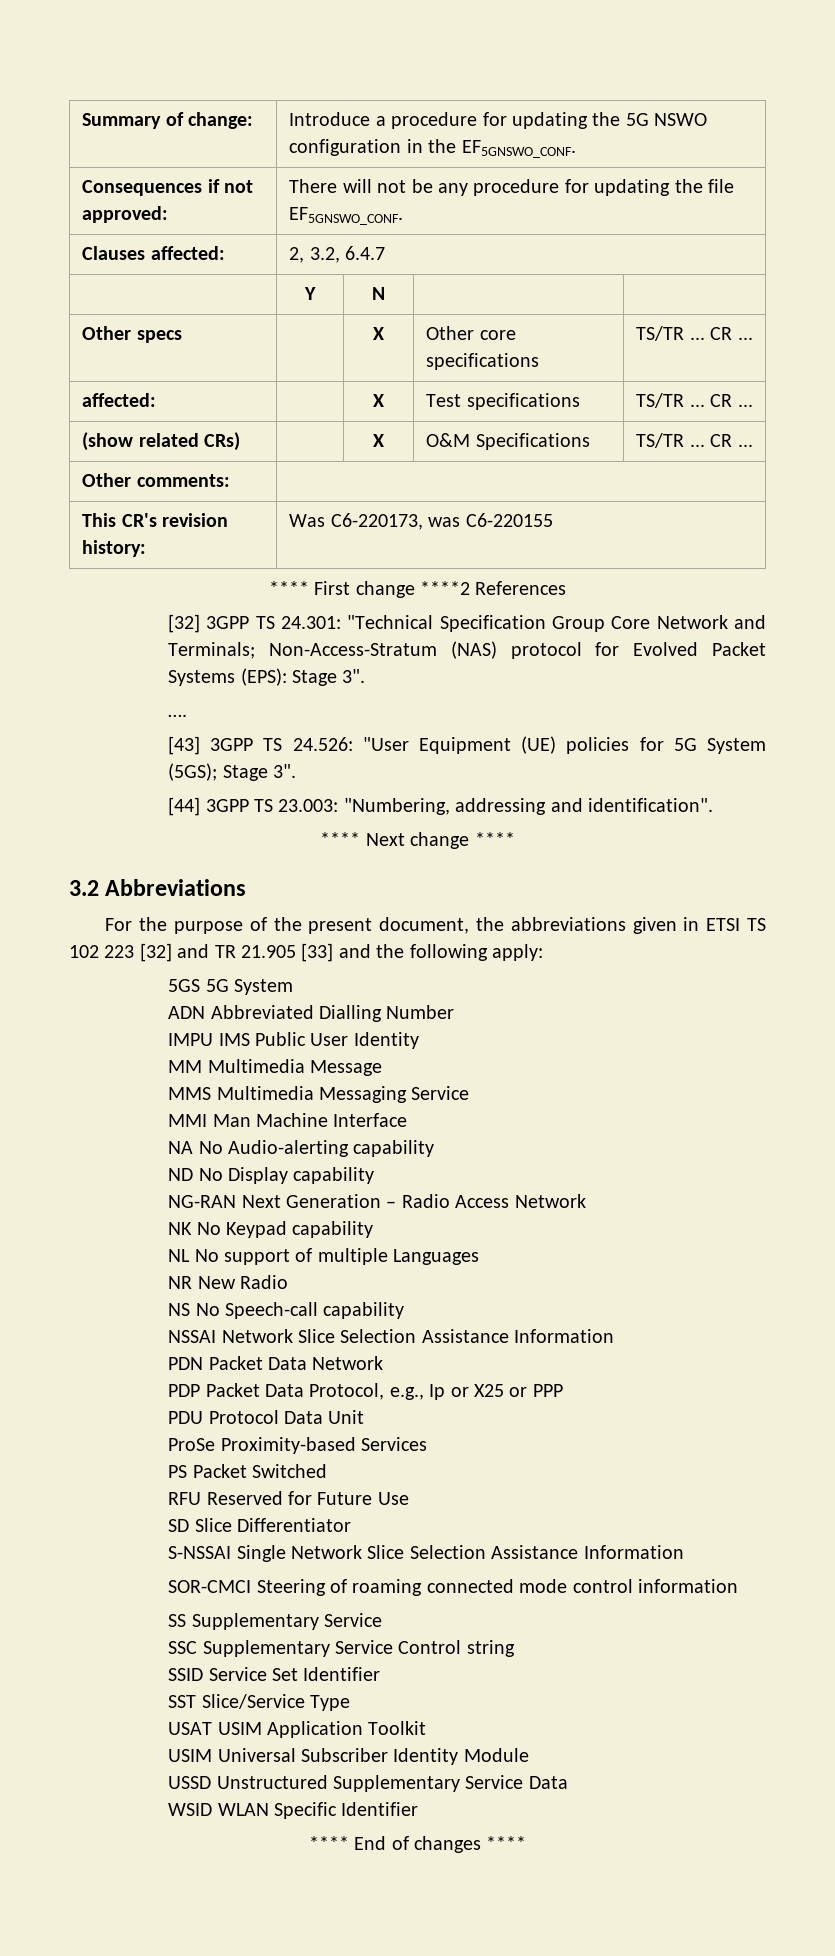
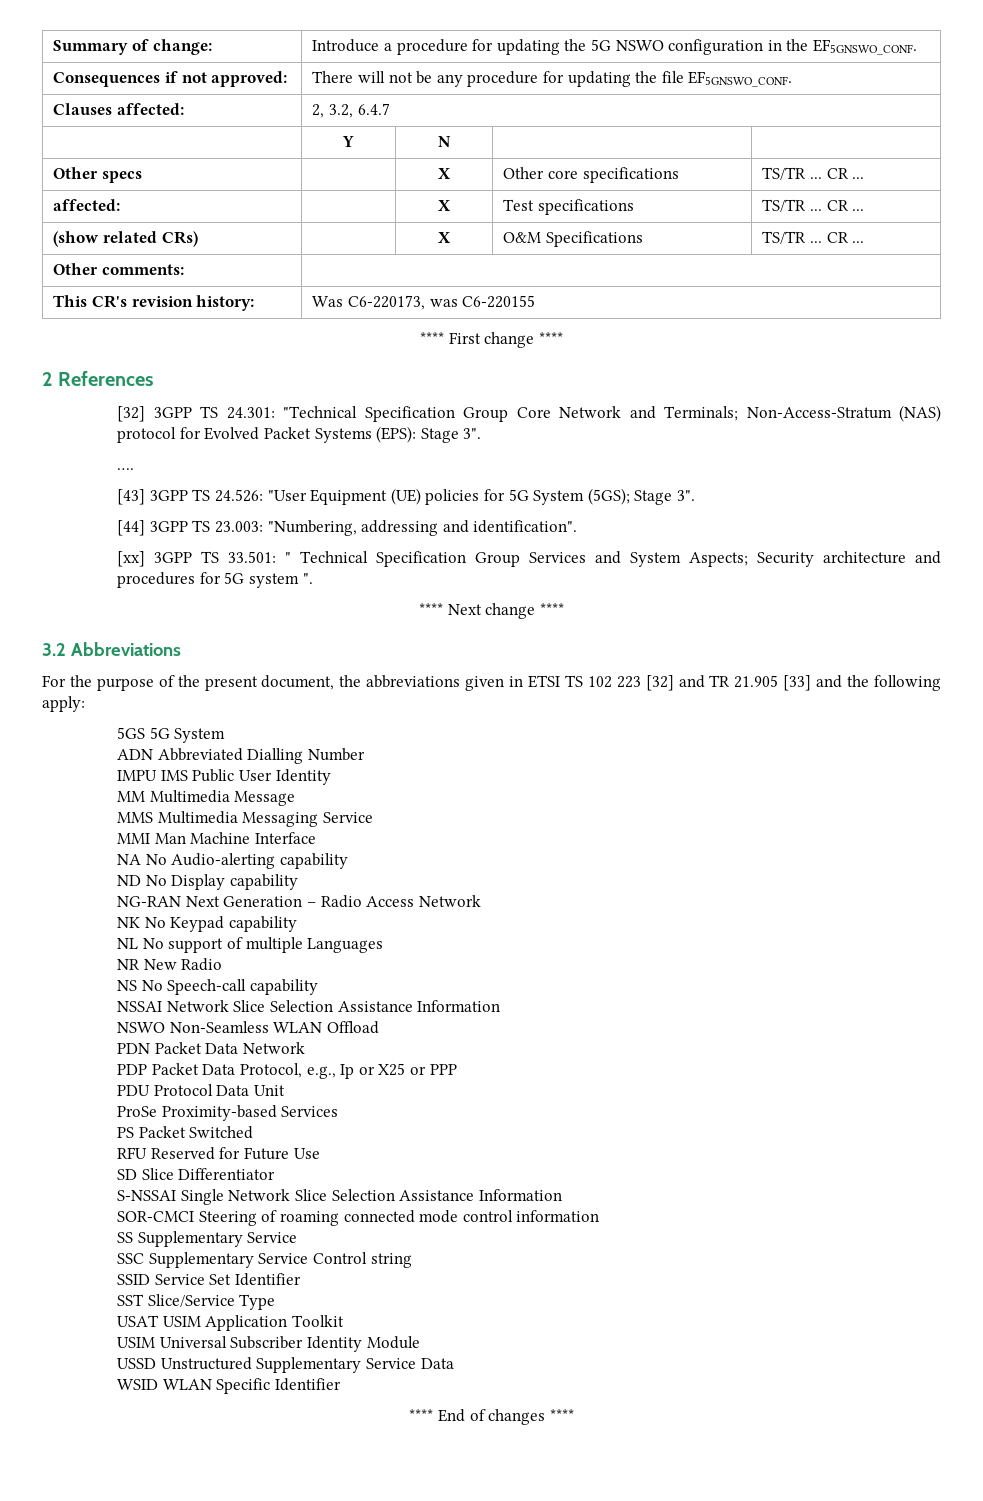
- **** First change ****2 References
+ **** First change ****
+ 2 References
+ [xx] 3GPP TS 33.501: " Technical Specification Group Services and System Aspects; Security architecture and procedures for 5G system ".
+ NSWO Non-Seamless WLAN Offload

